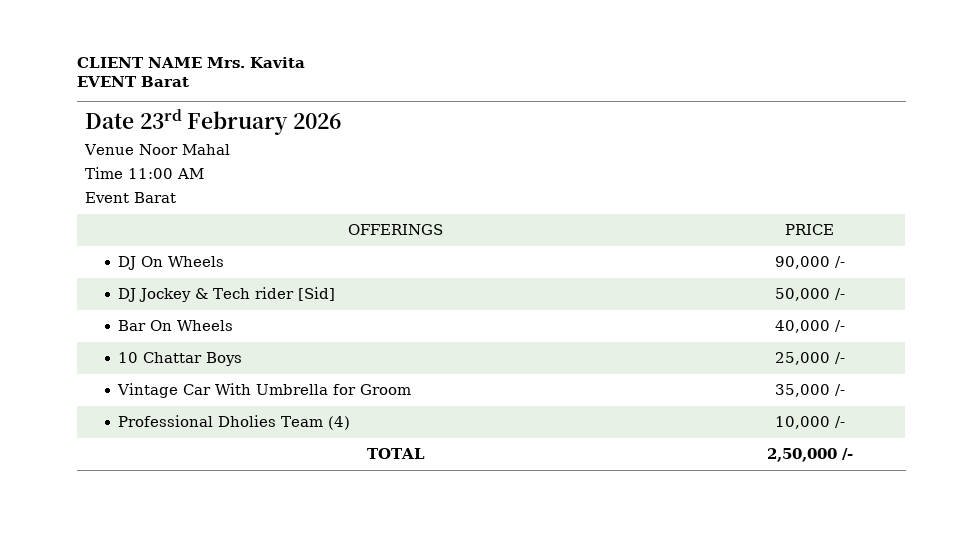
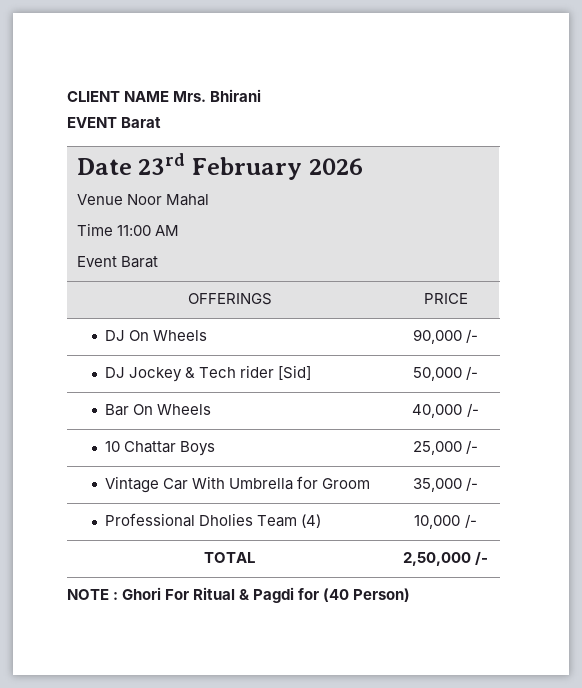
- CLIENT NAME Mrs. Kavita
+ CLIENT NAME Mrs. Bhirani
+ NOTE : Ghori For Ritual & Pagdi for (40 Person)

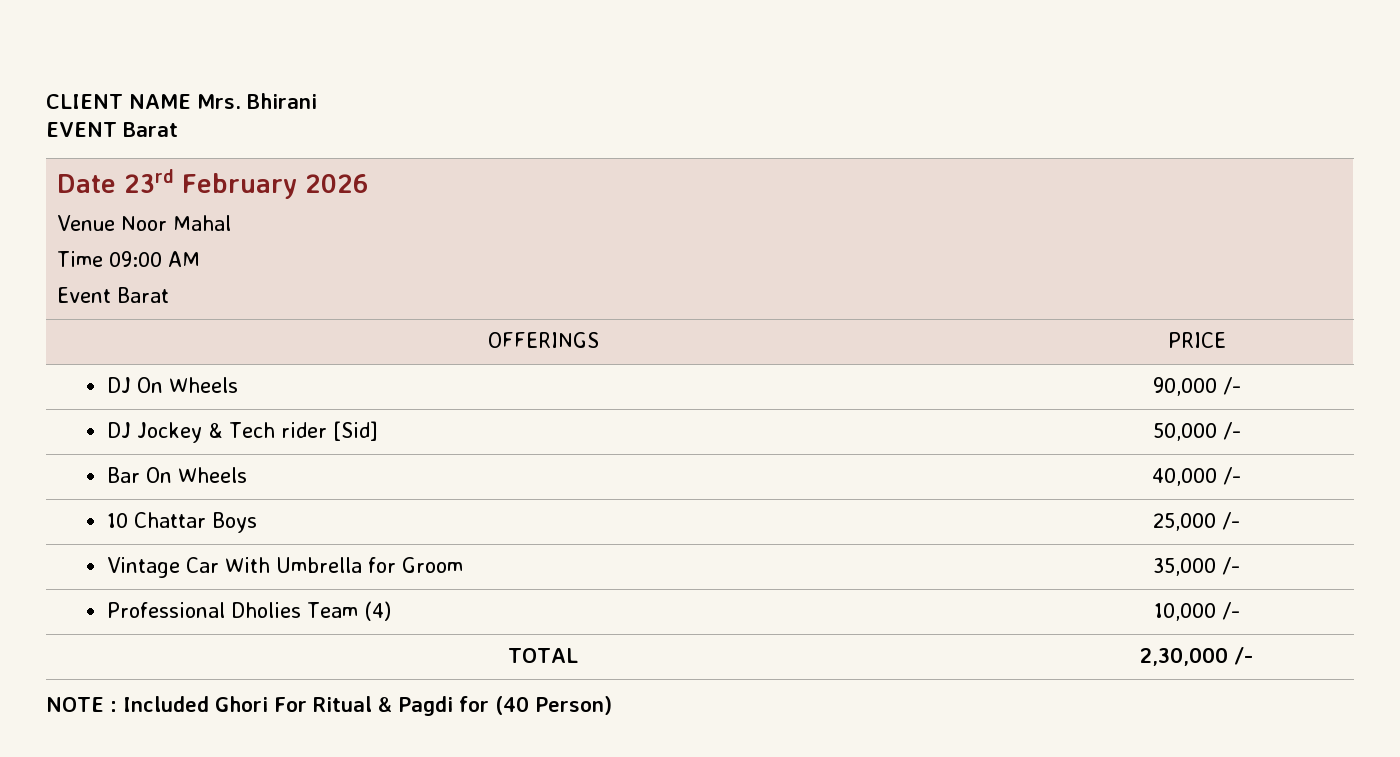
  Date 23rd February 2026
  Venue Noor Mahal
- Time 11:00 AM
+ Time 09:00 AM
- TOTAL | 2,50,000 /-
+ TOTAL | 2,30,000 /-
- NOTE : Ghori For Ritual & Pagdi for (40 Person)
+ NOTE : Included Ghori For Ritual & Pagdi for (40 Person)

